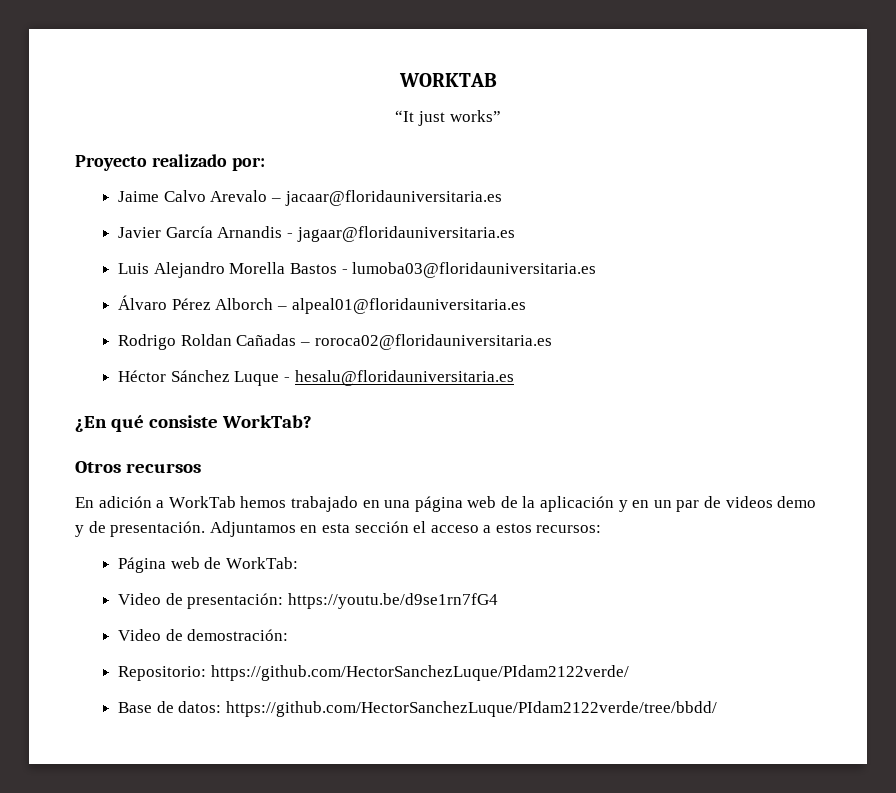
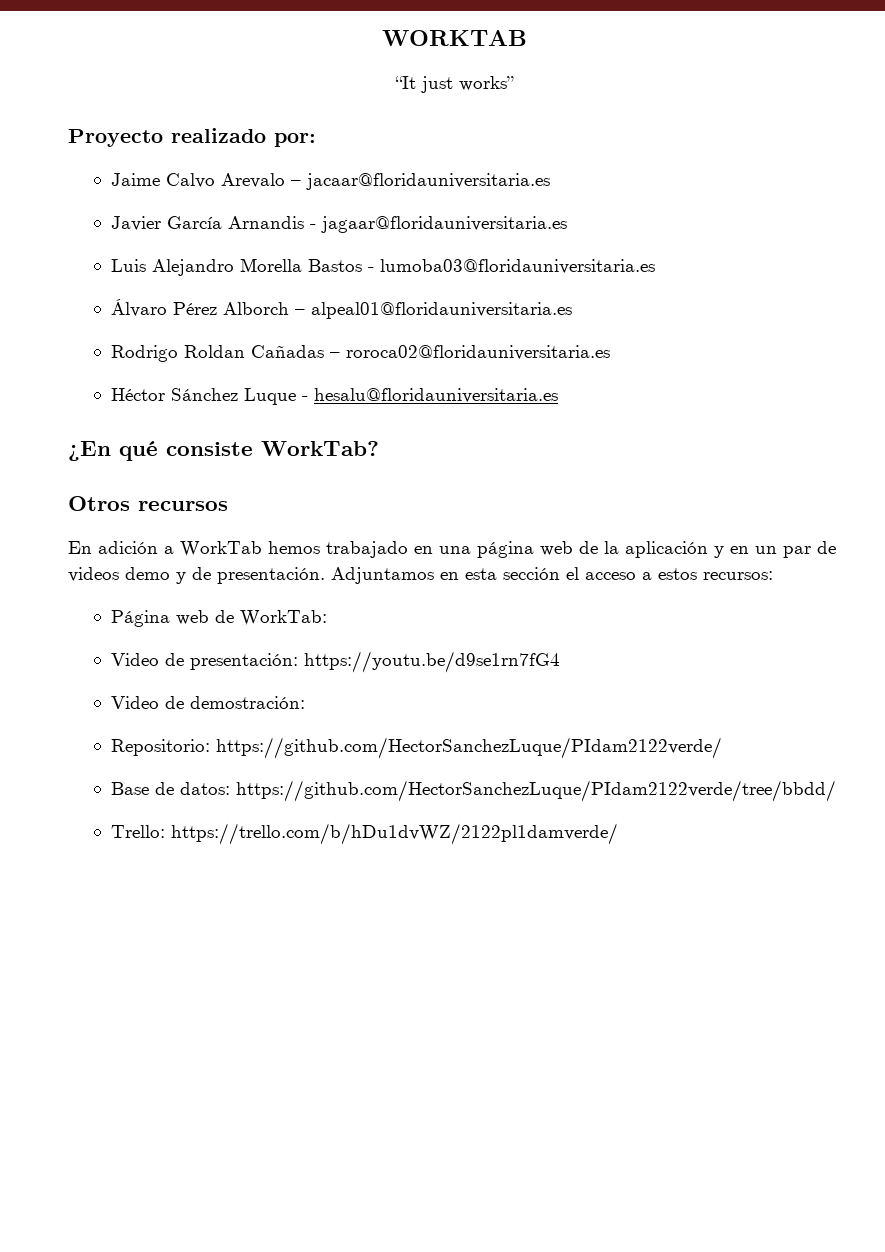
+ Trello: https://trello.com/b/hDu1dvWZ/2122pl1damverde/

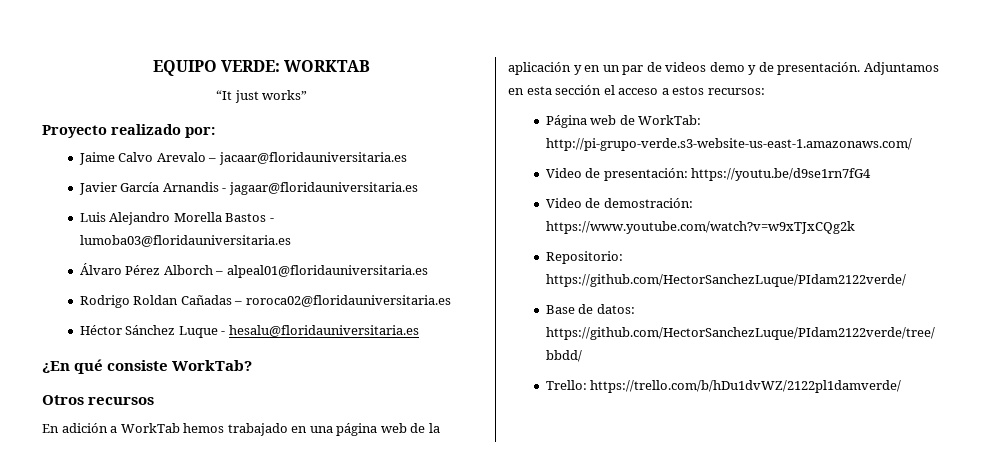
- WORKTAB
+ EQUIPO VERDE: WORKTAB
- Página web de WorkTab:
+ Página web de WorkTab: http://pi-grupo-verde.s3-website-us-east-1.amazonaws.com/
- Video de demostración:
+ Video de demostración: https://www.youtube.com/watch?v=w9xTJxCQg2k

